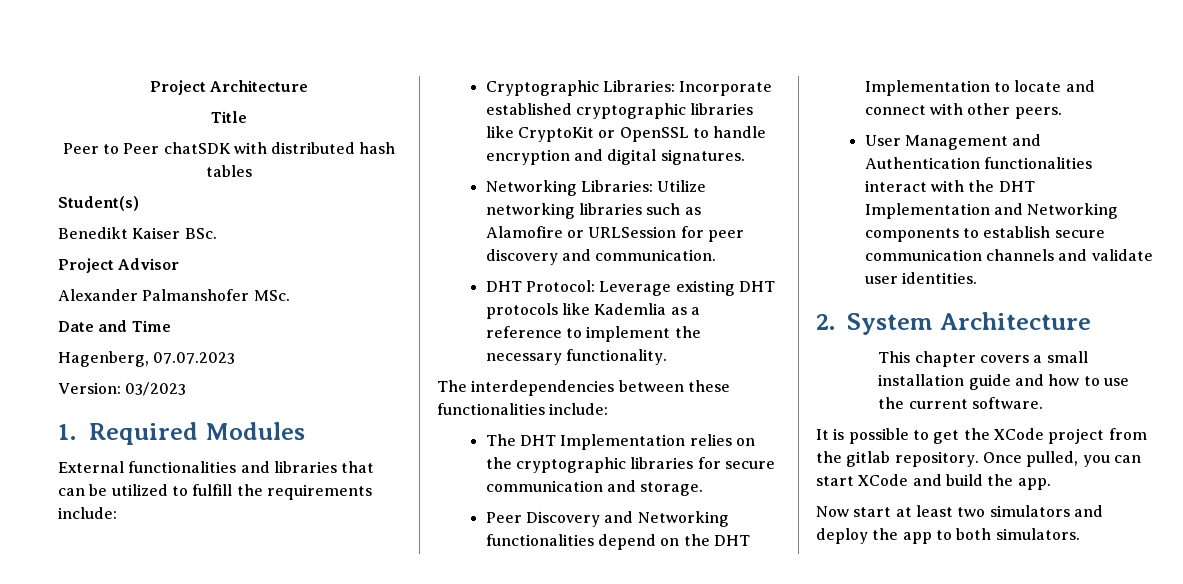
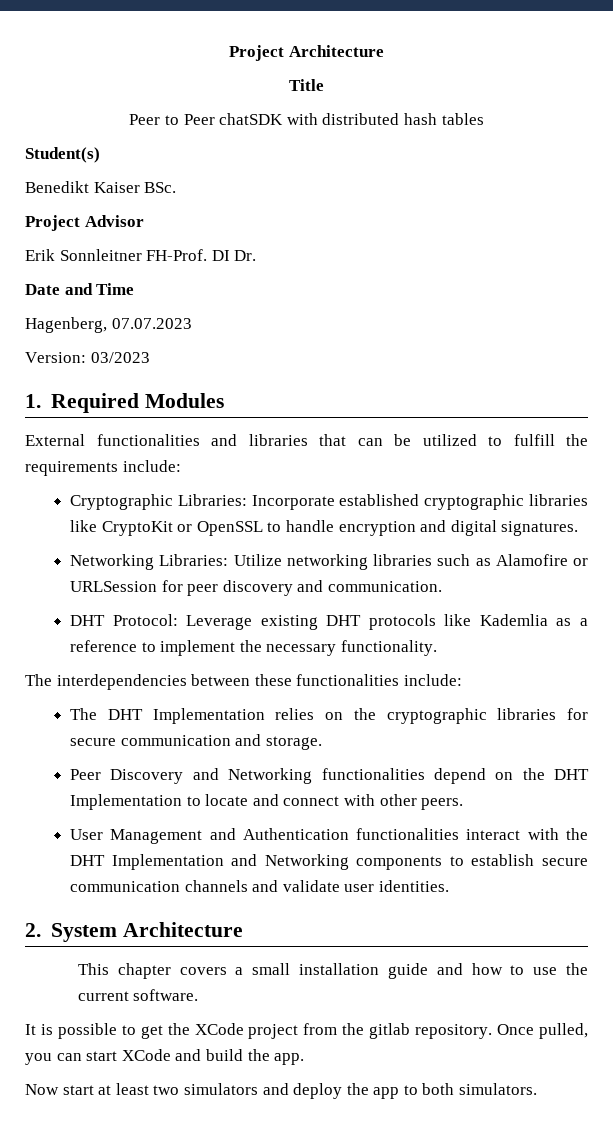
- Alexander Palmanshofer MSc.
+ Erik Sonnleitner FH-Prof. DI Dr.

